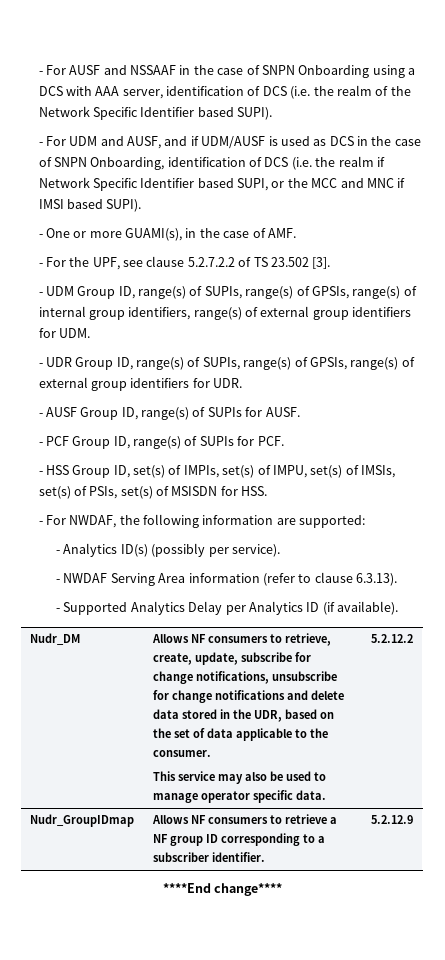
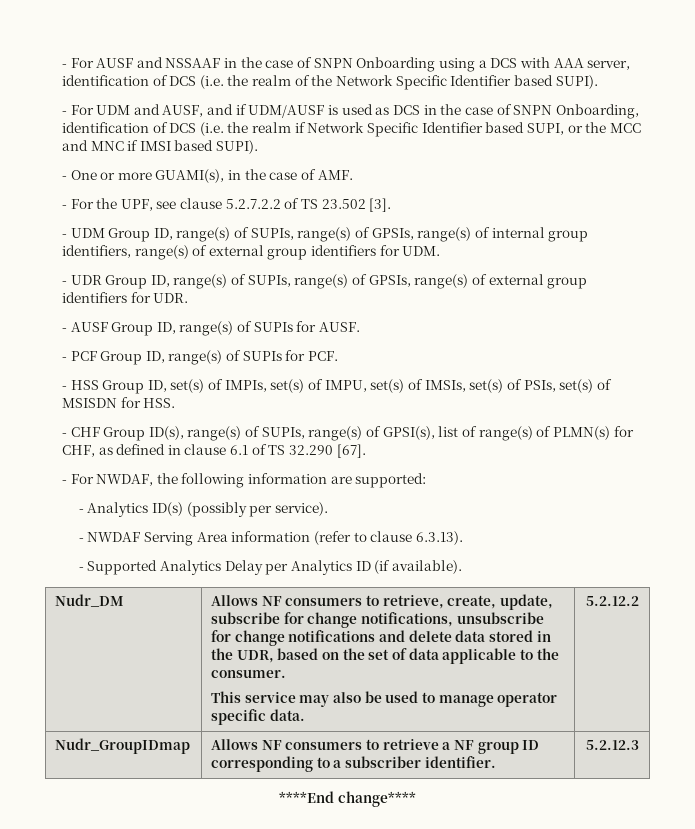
+ - CHF Group ID(s), range(s) of SUPIs, range(s) of GPSI(s), list of range(s) of PLMN(s) for CHF, as defined in clause 6.1 of TS 32.290 [67].
- Nudr_GroupIDmap | Allows NF consumers to retrieve a NF group ID corresponding to a subscriber identifier. | 5.2.12.9
+ Nudr_GroupIDmap | Allows NF consumers to retrieve a NF group ID corresponding to a subscriber identifier. | 5.2.12.3

